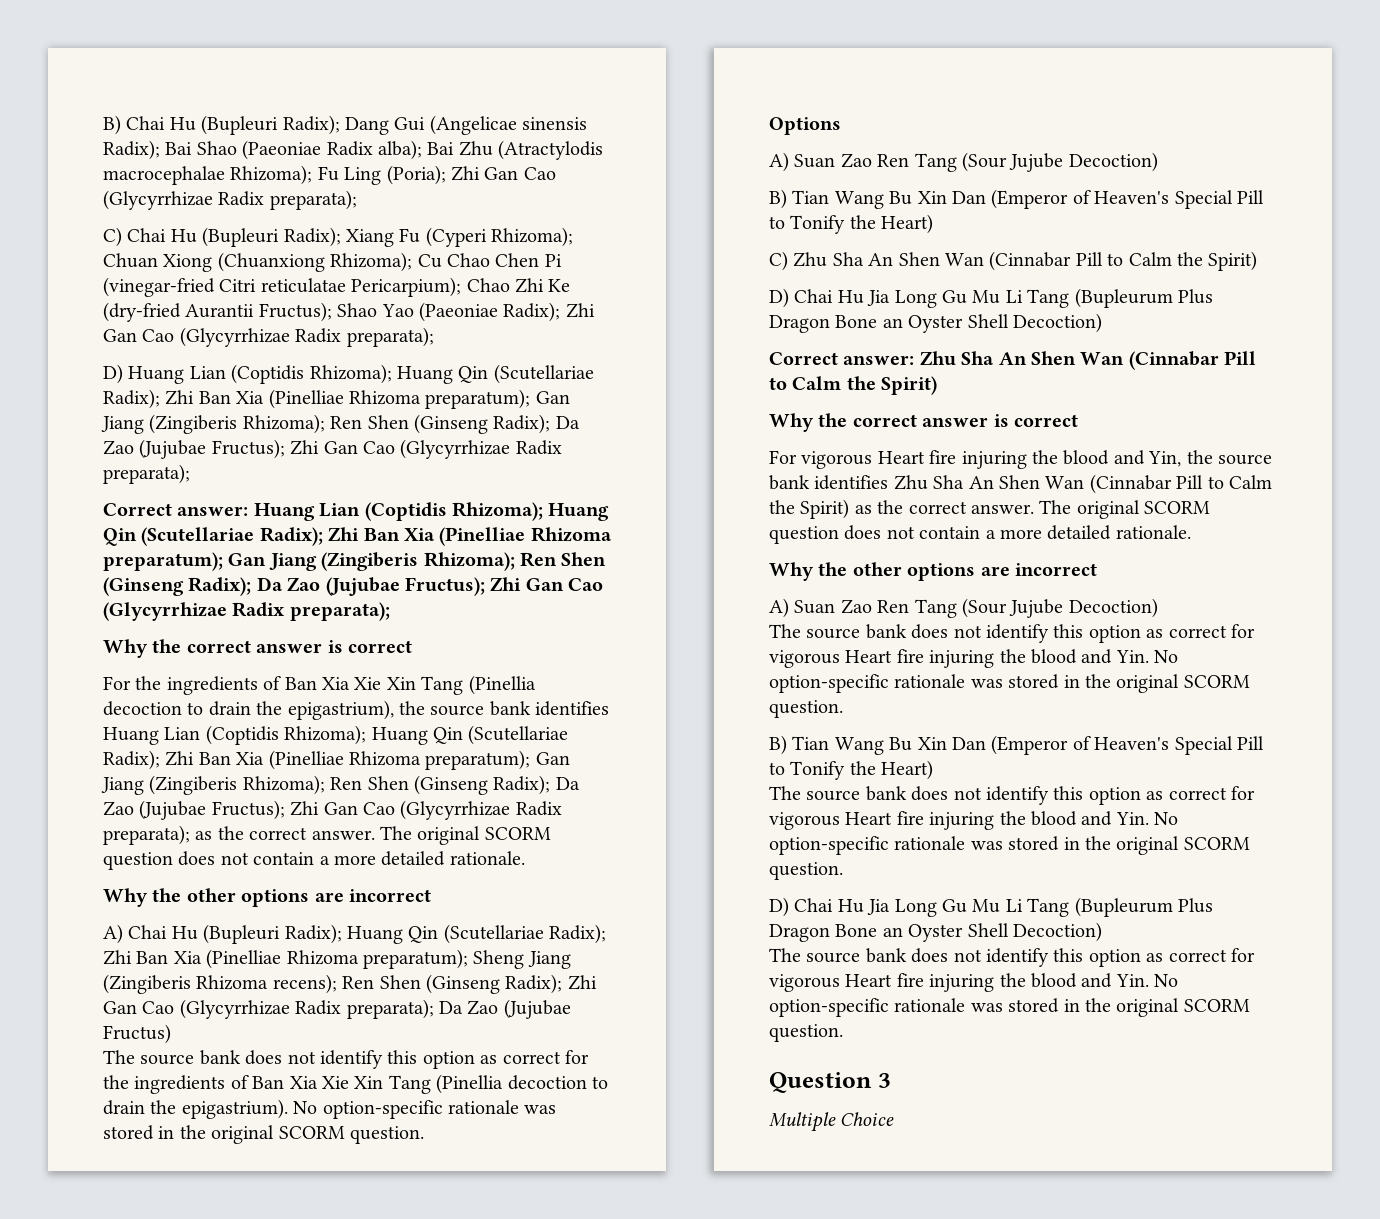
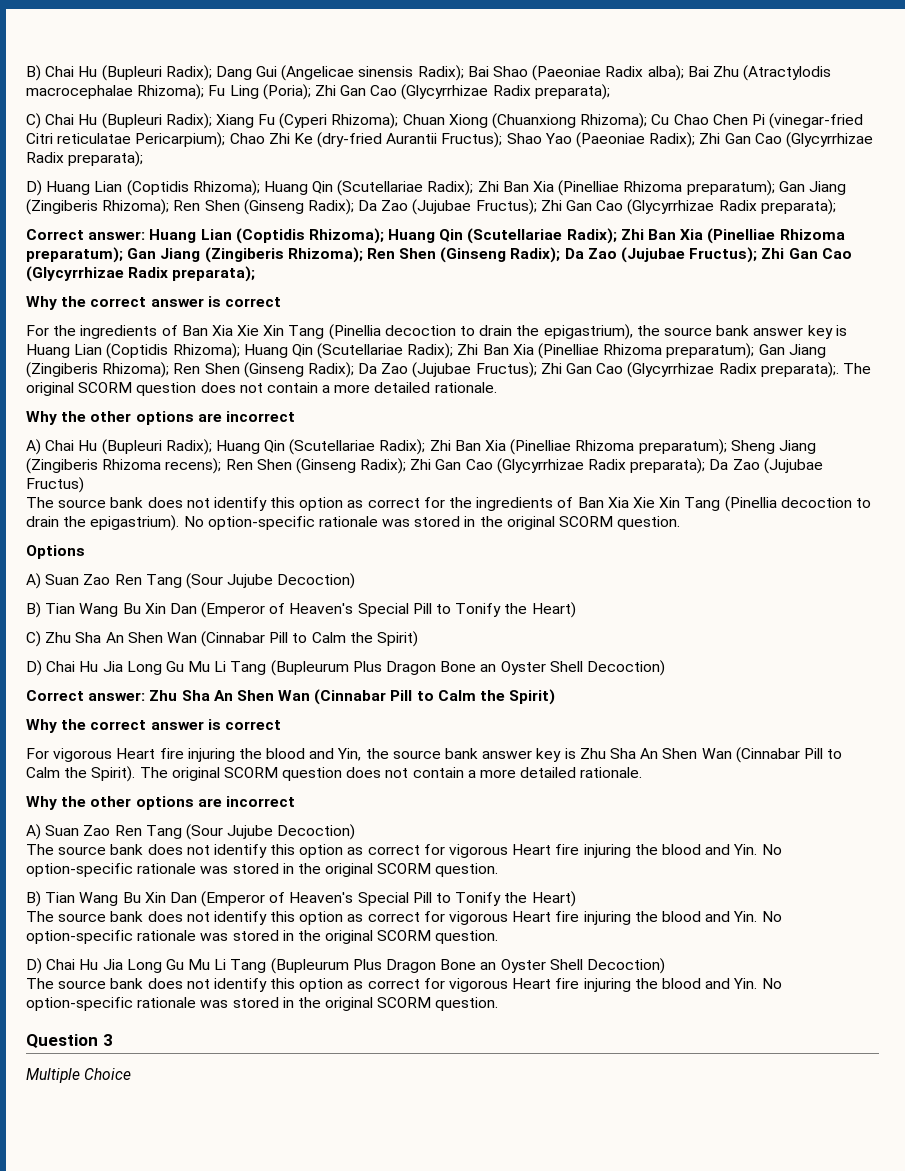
- For the ingredients of Ban Xia Xie Xin Tang (Pinellia decoction to drain the epigastrium), the source bank identifies Huang Lian (Coptidis Rhizoma); Huang Qin (Scutellariae Radix); Zhi Ban Xia (Pinelliae Rhizoma preparatum); Gan Jiang (Zingiberis Rhizoma); Ren Shen (Ginseng Radix); Da Zao (Jujubae Fructus); Zhi Gan Cao (Glycyrrhizae Radix preparata); as the correct answer.
+ For the ingredients of Ban Xia Xie Xin Tang (Pinellia decoction to drain the epigastrium), the source bank answer key is Huang Lian (Coptidis Rhizoma); Huang Qin (Scutellariae Radix); Zhi Ban Xia (Pinelliae Rhizoma preparatum); Gan Jiang (Zingiberis Rhizoma); Ren Shen (Ginseng Radix); Da Zao (Jujubae Fructus); Zhi Gan Cao (Glycyrrhizae Radix preparata);.
- For vigorous Heart fire injuring the blood and Yin, the source bank identifies Zhu Sha An Shen Wan (Cinnabar Pill to Calm the Spirit) as the correct answer.
+ For vigorous Heart fire injuring the blood and Yin, the source bank answer key is Zhu Sha An Shen Wan (Cinnabar Pill to Calm the Spirit).

